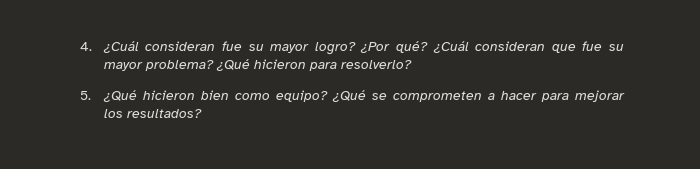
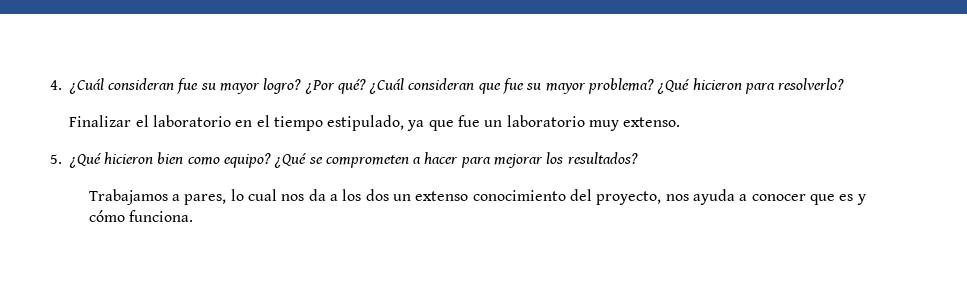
+ Finalizar el laboratorio en el tiempo estipulado, ya que fue un laboratorio muy extenso.
+ Trabajamos a pares, lo cual nos da a los dos un extenso conocimiento del proyecto, nos ayuda a conocer que es y cómo funciona.

